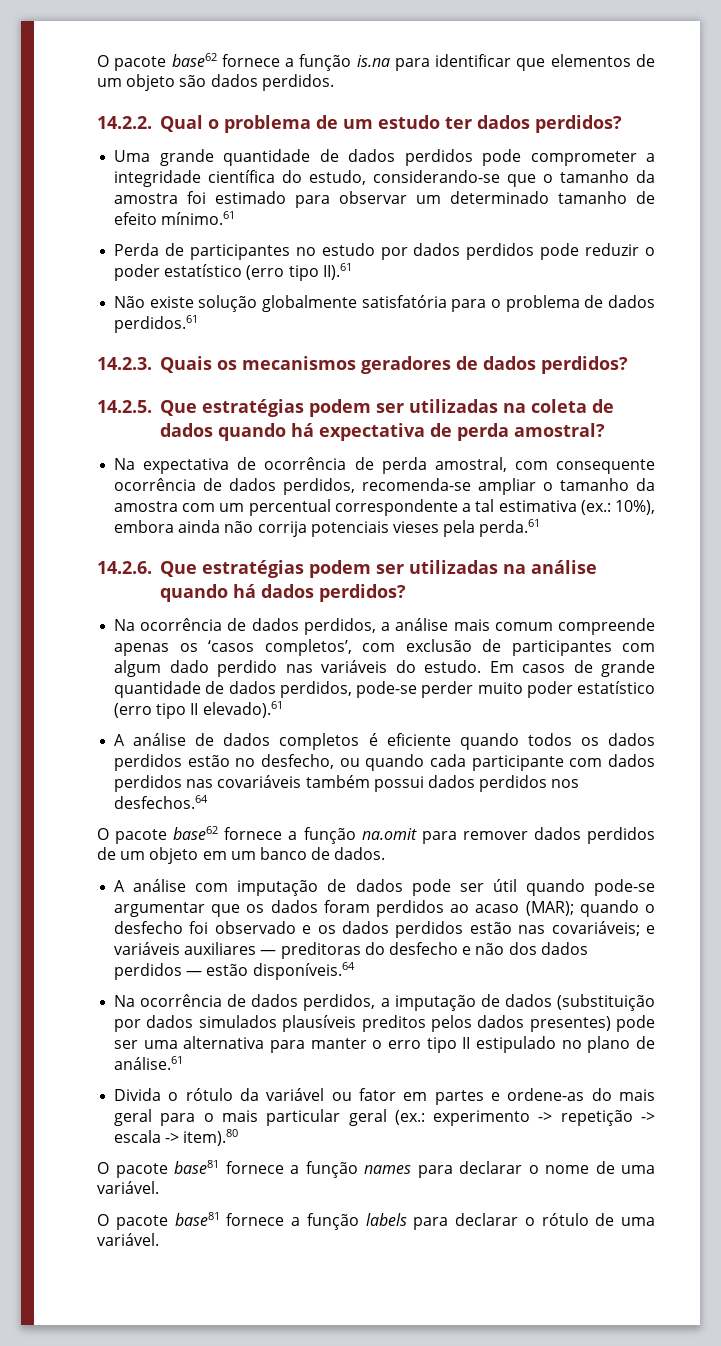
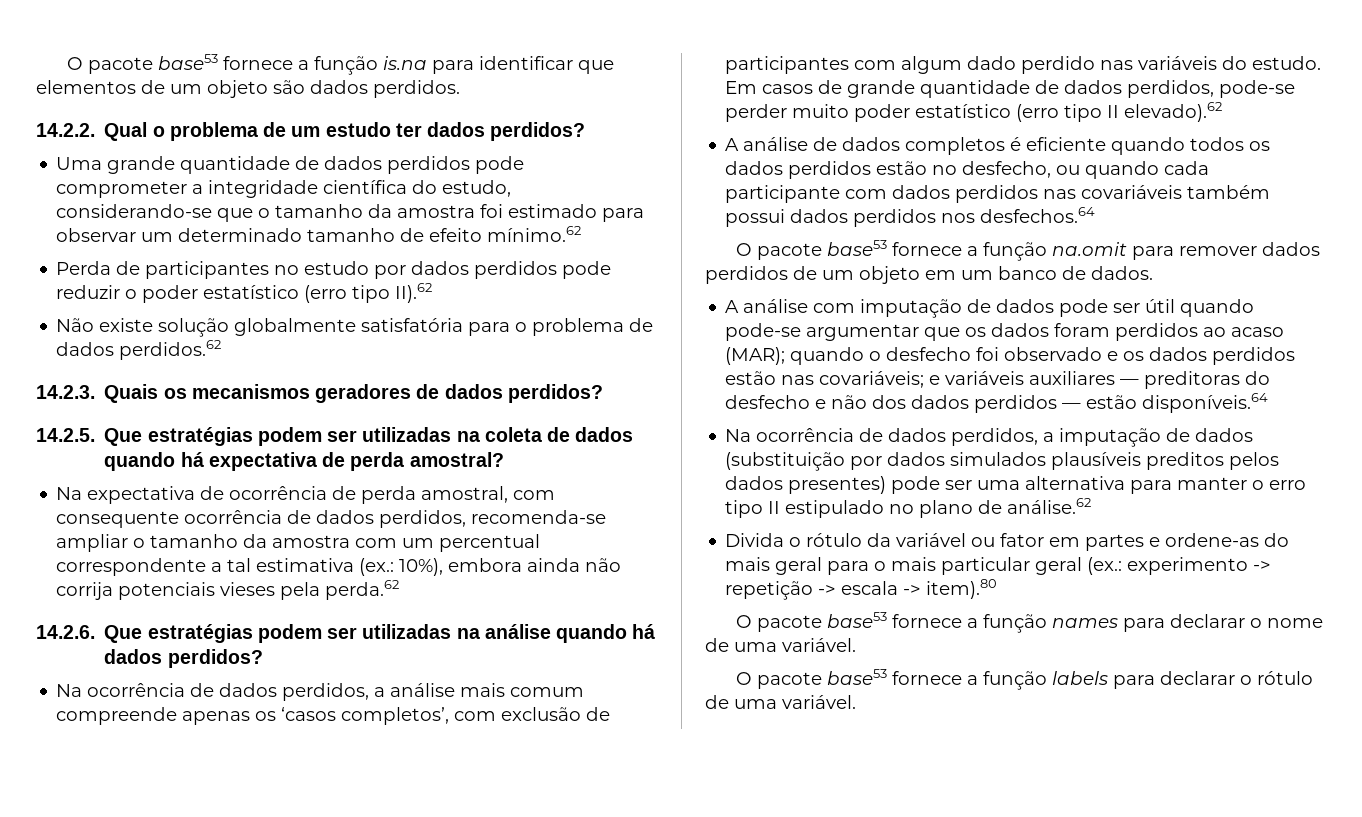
- O pacote base62 fornece a função is.na para identificar que elementos de um objeto são dados perdidos.
+ O pacote base53 fornece a função is.na para identificar que elementos de um objeto são dados perdidos.
- Uma grande quantidade de dados perdidos pode comprometer a integridade científica do estudo, considerando-se que o tamanho da amostra foi estimado para observar um determinado tamanho de efeito mínimo.61
+ Uma grande quantidade de dados perdidos pode comprometer a integridade científica do estudo, considerando-se que o tamanho da amostra foi estimado para observar um determinado tamanho de efeito mínimo.62
- Perda de participantes no estudo por dados perdidos pode reduzir o poder estatístico (erro tipo II).61
+ Perda de participantes no estudo por dados perdidos pode reduzir o poder estatístico (erro tipo II).62
- Não existe solução globalmente satisfatória para o problema de dados perdidos.61
+ Não existe solução globalmente satisfatória para o problema de dados perdidos.62
- Na expectativa de ocorrência de perda amostral, com consequente ocorrência de dados perdidos, recomenda-se ampliar o tamanho da amostra com um percentual correspondente a tal estimativa (ex.: 10%), embora ainda não corrija potenciais vieses pela perda.61
+ Na expectativa de ocorrência de perda amostral, com consequente ocorrência de dados perdidos, recomenda-se ampliar o tamanho da amostra com um percentual correspondente a tal estimativa (ex.: 10%), embora ainda não corrija potenciais vieses pela perda.62
- Em casos de grande quantidade de dados perdidos, pode-se perder muito poder estatístico (erro tipo II elevado).61
+ Em casos de grande quantidade de dados perdidos, pode-se perder muito poder estatístico (erro tipo II elevado).62
- O pacote base62 fornece a função na.omit para remover dados perdidos de um objeto em um banco de dados.
+ O pacote base53 fornece a função na.omit para remover dados perdidos de um objeto em um banco de dados.
- Na ocorrência de dados perdidos, a imputação de dados (substituição por dados simulados plausíveis preditos pelos dados presentes) pode ser uma alternativa para manter o erro tipo II estipulado no plano de análise.61
+ Na ocorrência de dados perdidos, a imputação de dados (substituição por dados simulados plausíveis preditos pelos dados presentes) pode ser uma alternativa para manter o erro tipo II estipulado no plano de análise.62
- O pacote base81 fornece a função names para declarar o nome de uma variável.
+ O pacote base53 fornece a função names para declarar o nome de uma variável.
- O pacote base81 fornece a função labels para declarar o rótulo de uma variável.
+ O pacote base53 fornece a função labels para declarar o rótulo de uma variável.

